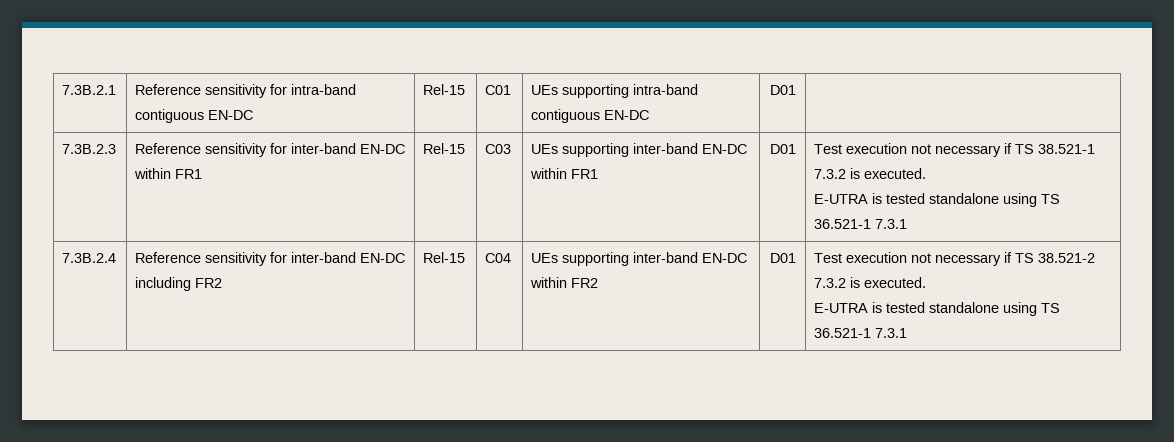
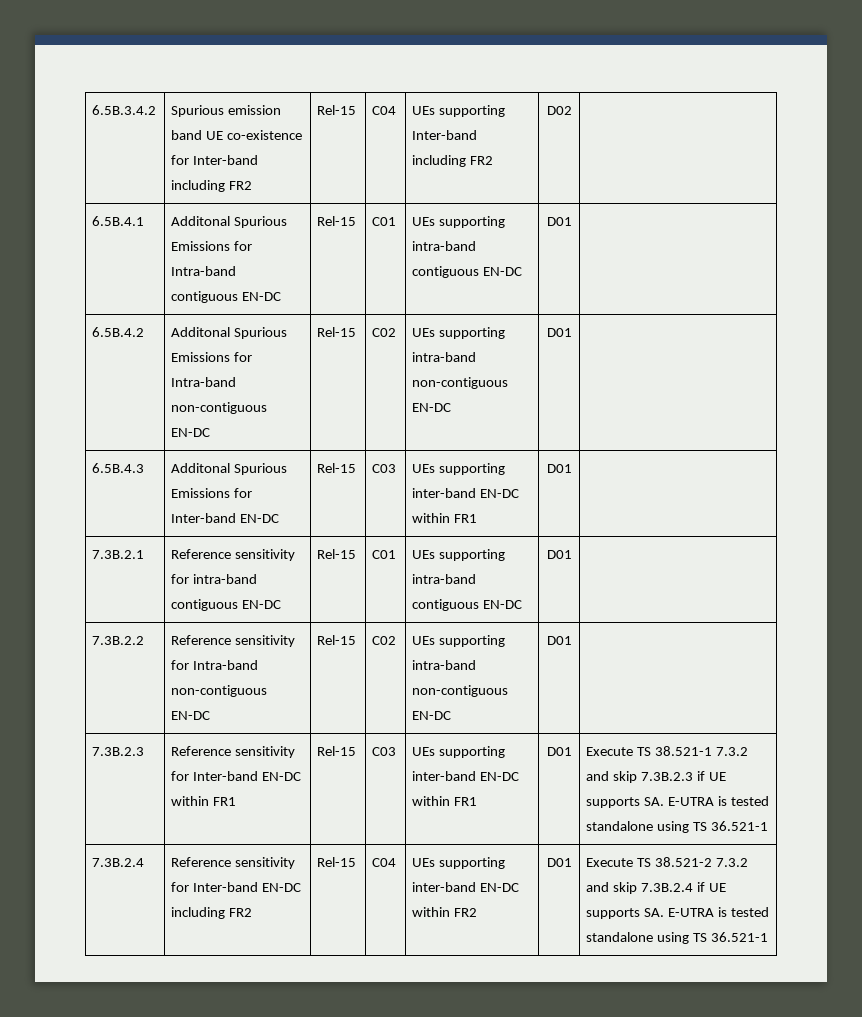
+ 6.5B.3.4.2 | Spurious emission band UE co-existence for Inter-band including FR2 | Rel-15 | C04 | UEs supporting Inter-band including FR2 | D02 |
+ 6.5B.4.1 | Additonal Spurious Emissions for Intra-band contiguous EN-DC | Rel-15 | C01 | UEs supporting intra-band contiguous EN-DC | D01 |
+ 6.5B.4.2 | Additonal Spurious Emissions for Intra-band non-contiguous EN-DC | Rel-15 | C02 | UEs supporting intra-band non-contiguous EN-DC | D01 |
+ 6.5B.4.3 | Additonal Spurious Emissions for Inter-band EN-DC | Rel-15 | C03 | UEs supporting inter-band EN-DC within FR1 | D01 |
+ 7.3B.2.2 | Reference sensitivity for Intra-band non-contiguous EN-DC | Rel-15 | C02 | UEs supporting intra-band non-contiguous EN-DC | D01 |
- 7.3B.2.3 | Reference sensitivity for inter-band EN-DC within FR1 | Rel-15 | C03 | UEs supporting inter-band EN-DC within FR1 | D01 | Test execution not necessary if TS 38.521-1 7.3.2 is executed.
- E-UTRA is tested standalone using TS 36.521-1 7.3.1
+ 7.3B.2.3 | Reference sensitivity for Inter-band EN-DC within FR1 | Rel-15 | C03 | UEs supporting inter-band EN-DC within FR1 | D01 | Execute TS 38.521-1 7.3.2 and skip 7.3B.2.3 if UE supports SA. E-UTRA is tested standalone using TS 36.521-1
- 7.3B.2.4 | Reference sensitivity for inter-band EN-DC including FR2 | Rel-15 | C04 | UEs supporting inter-band EN-DC within FR2 | D01 | Test execution not necessary if TS 38.521-2 7.3.2 is executed.
- E-UTRA is tested standalone using TS 36.521-1 7.3.1
+ 7.3B.2.4 | Reference sensitivity for Inter-band EN-DC including FR2 | Rel-15 | C04 | UEs supporting inter-band EN-DC within FR2 | D01 | Execute TS 38.521-2 7.3.2 and skip 7.3B.2.4 if UE supports SA. E-UTRA is tested standalone using TS 36.521-1

